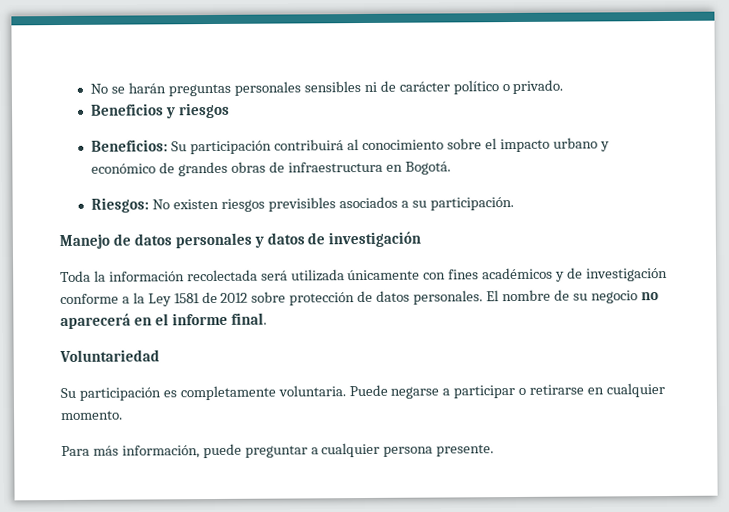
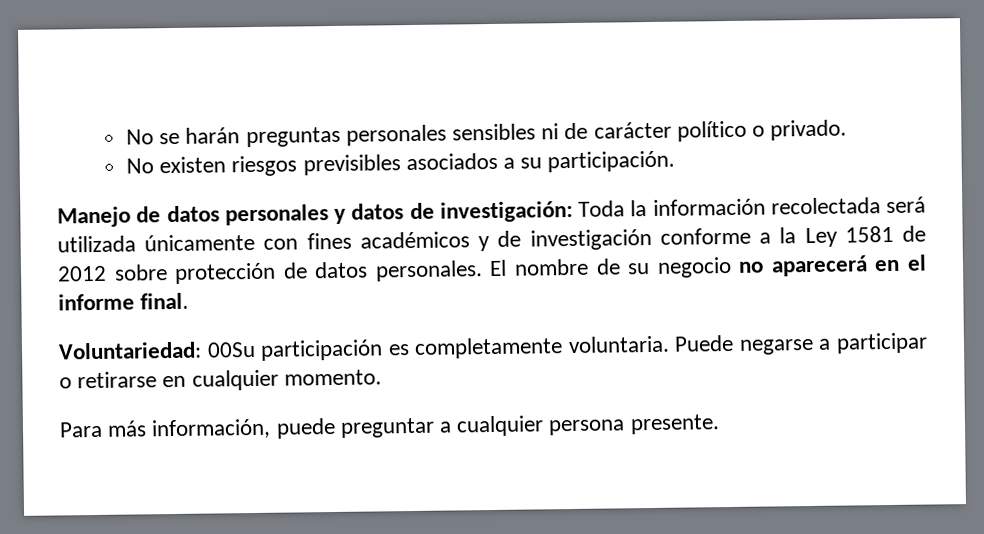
- Beneficios y riesgos
- Beneficios: Su participación contribuirá al conocimiento sobre el impacto urbano y económico de grandes obras de infraestructura en Bogotá.
- Riesgos: No existen riesgos previsibles asociados a su participación.
+ No existen riesgos previsibles asociados a su participación.
- Manejo de datos personales y datos de investigación
- Toda la información recolectada será utilizada únicamente con fines académicos y de investigación conforme a la Ley 1581 de 2012 sobre protección de datos personales.
+ Manejo de datos personales y datos de investigación: Toda la información recolectada será utilizada únicamente con fines académicos y de investigación conforme a la Ley 1581 de 2012 sobre protección de datos personales.
- Voluntariedad
- Su participación es completamente voluntaria.
+ Voluntariedad: 00Su participación es completamente voluntaria.

